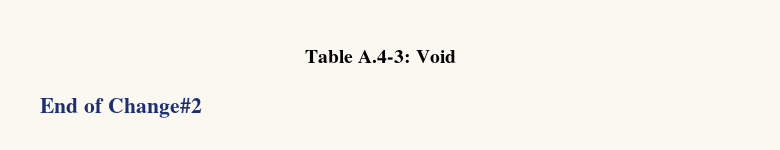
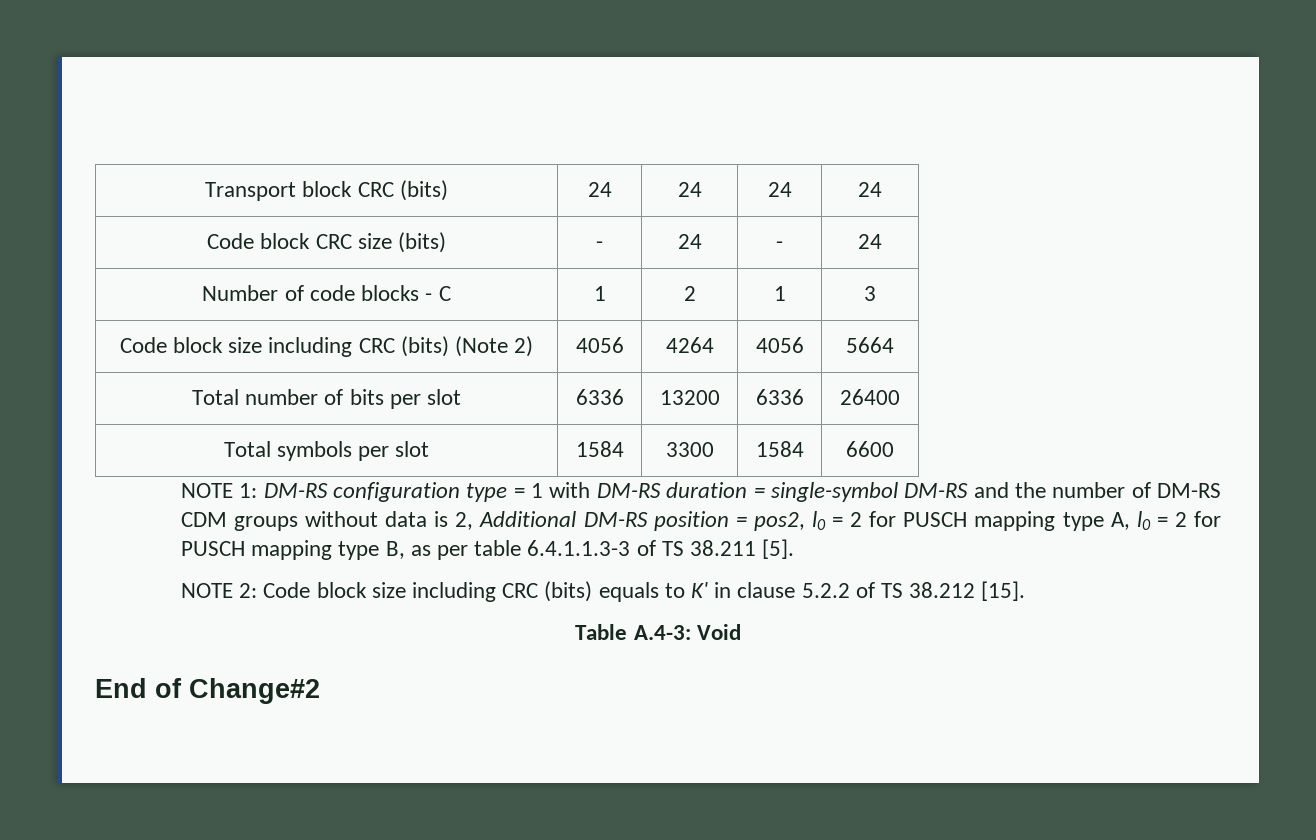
+ Transport block CRC (bits) | 24 | 24 | 24 | 24
+ Code block CRC size (bits) | - | 24 | - | 24
+ Number of code blocks - C | 1 | 2 | 1 | 3
+ Code block size including CRC (bits) (Note 2) | 4056 | 4264 | 4056 | 5664
+ Total number of bits per slot | 6336 | 13200 | 6336 | 26400
+ Total symbols per slot | 1584 | 3300 | 1584 | 6600
+ NOTE 1: DM-RS configuration type = 1 with DM-RS duration = single-symbol DM-RS and the number of DM-RS CDM groups without data is 2, Additional DM-RS position = pos2, l0 = 2 for PUSCH mapping type A, l0 = 2 for PUSCH mapping type B, as per table 6.4.1.1.3-3 of TS 38.211 [5].
+ NOTE 2: Code block size including CRC (bits) equals to K' in clause 5.2.2 of TS 38.212 [15].

